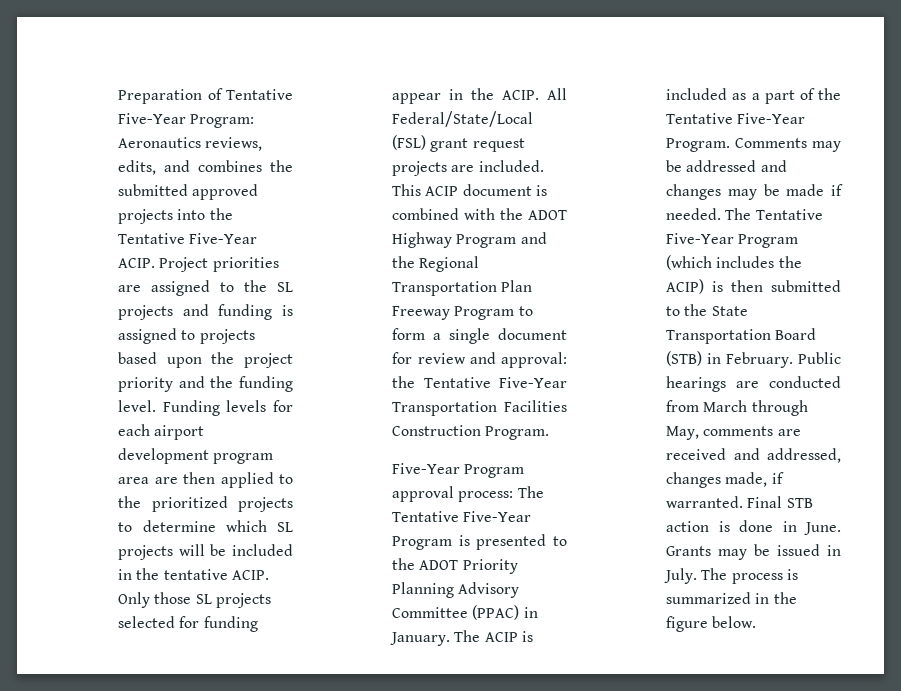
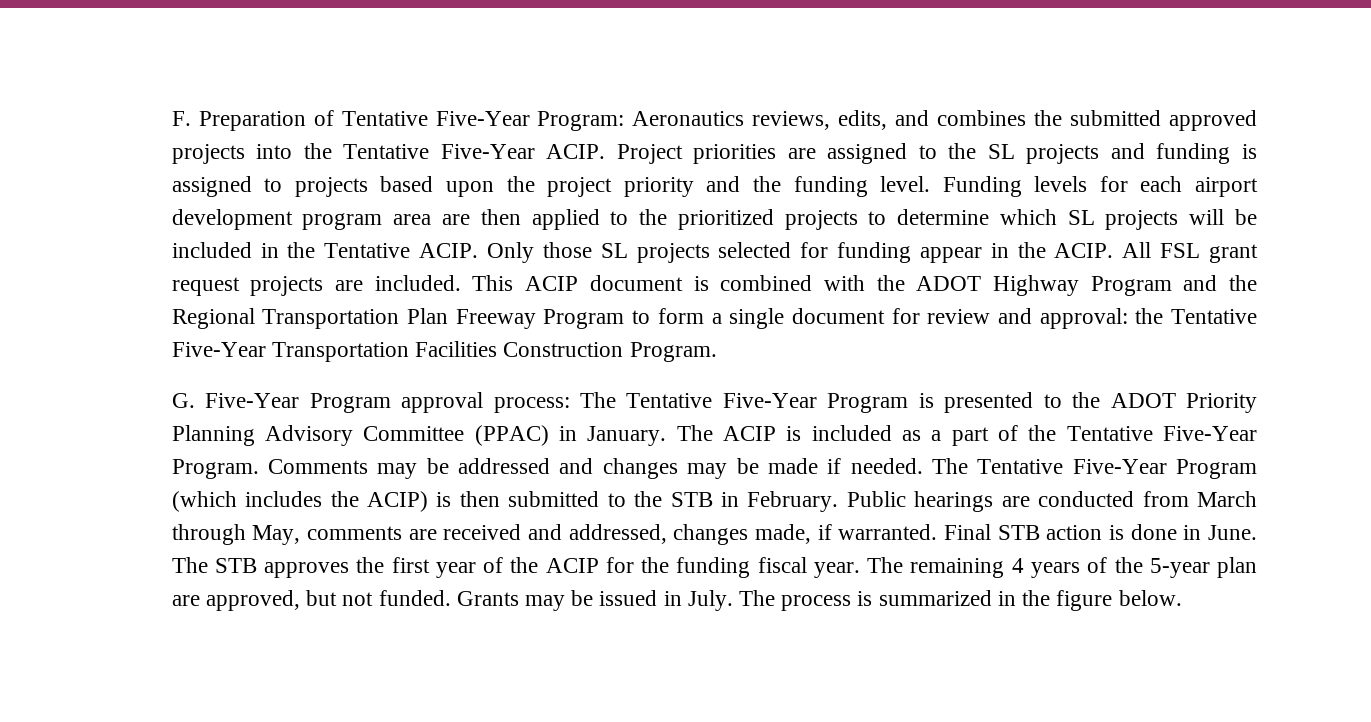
- Preparation of Tentative Five-Year Program: Aeronautics reviews, edits, and combines the submitted approved projects into the Tentative Five-Year ACIP.
+ F. Preparation of Tentative Five-Year Program: Aeronautics reviews, edits, and combines the submitted approved projects into the Tentative Five-Year ACIP.
- Funding levels for each airport development program area are then applied to the prioritized projects to determine which SL projects will be included in the tentative ACIP.
+ Funding levels for each airport development program area are then applied to the prioritized projects to determine which SL projects will be included in the Tentative ACIP.
- All Federal/State/Local (FSL) grant request projects are included.
+ All FSL grant request projects are included.
- Five-Year Program approval process: The Tentative Five-Year Program is presented to the ADOT Priority Planning Advisory Committee (PPAC) in January.
+ G. Five-Year Program approval process: The Tentative Five-Year Program is presented to the ADOT Priority Planning Advisory Committee (PPAC) in January.
- The Tentative Five-Year Program (which includes the ACIP) is then submitted to the State Transportation Board (STB) in February.
+ The Tentative Five-Year Program (which includes the ACIP) is then submitted to the STB in February.
+ The STB approves the first year of the ACIP for the funding fiscal year. The remaining 4 years of the 5-year plan are approved, but not funded.

